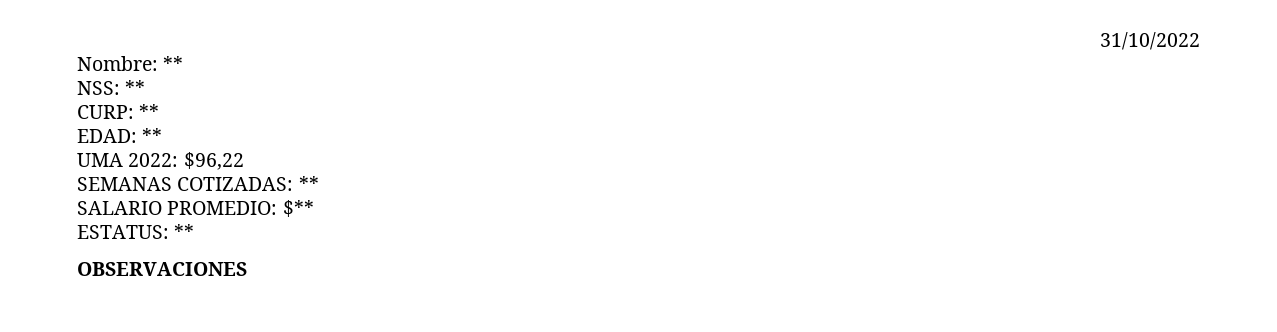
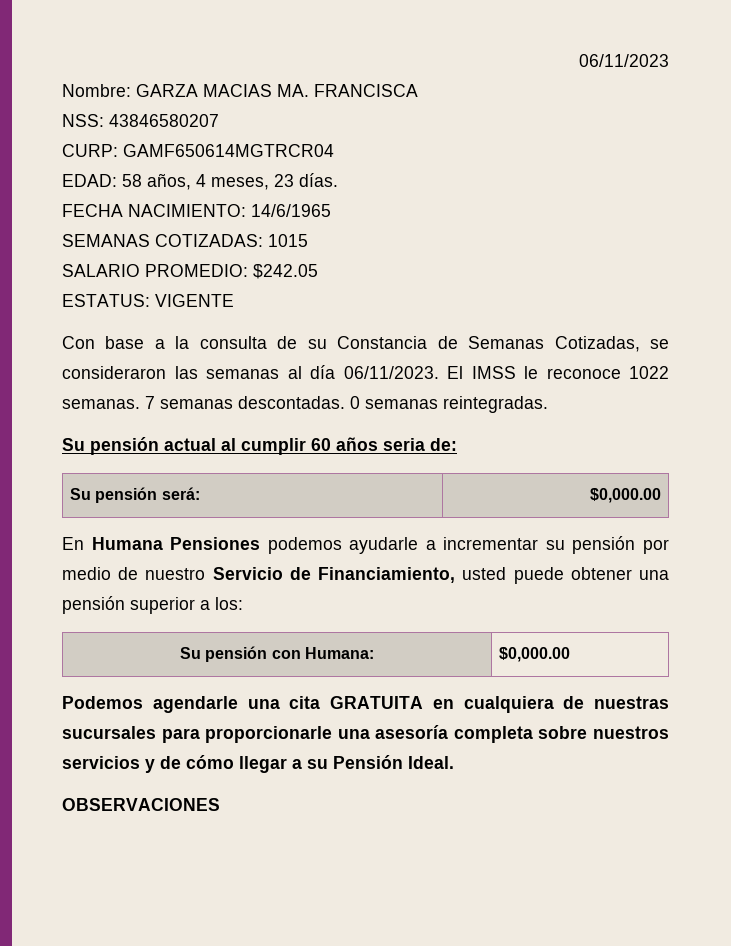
- 31/10/2022
+ 06/11/2023
- Nombre: **
+ Nombre: GARZA MACIAS MA. FRANCISCA
- NSS: **
+ NSS: 43846580207
- CURP: **
+ CURP: GAMF650614MGTRCR04
- EDAD: **
- UMA 2022: $96,22
+ EDAD: 58 años, 4 meses, 23 días.
+ FECHA NACIMIENTO: 14/6/1965
- SEMANAS COTIZADAS: **
+ SEMANAS COTIZADAS: 1015
- SALARIO PROMEDIO: $**
+ SALARIO PROMEDIO: $242.05
- ESTATUS: **
+ ESTATUS: VIGENTE
+ Con base a la consulta de su Constancia de Semanas Cotizadas, se consideraron las semanas al día 06/11/2023. El IMSS le reconoce 1022 semanas. 7 semanas descontadas. 0 semanas reintegradas.
+ Su pensión actual al cumplir 60 años seria de:
+ Su pensión será: | $0,000.00
+ En Humana Pensiones podemos ayudarle a incrementar su pensión por medio de nuestro Servicio de Financiamiento, usted puede obtener una pensión superior a los:
+ Su pensión con Humana: | $0,000.00
+ Podemos agendarle una cita GRATUITA en cualquiera de nuestras sucursales para proporcionarle una asesoría completa sobre nuestros servicios y de cómo llegar a su Pensión Ideal.

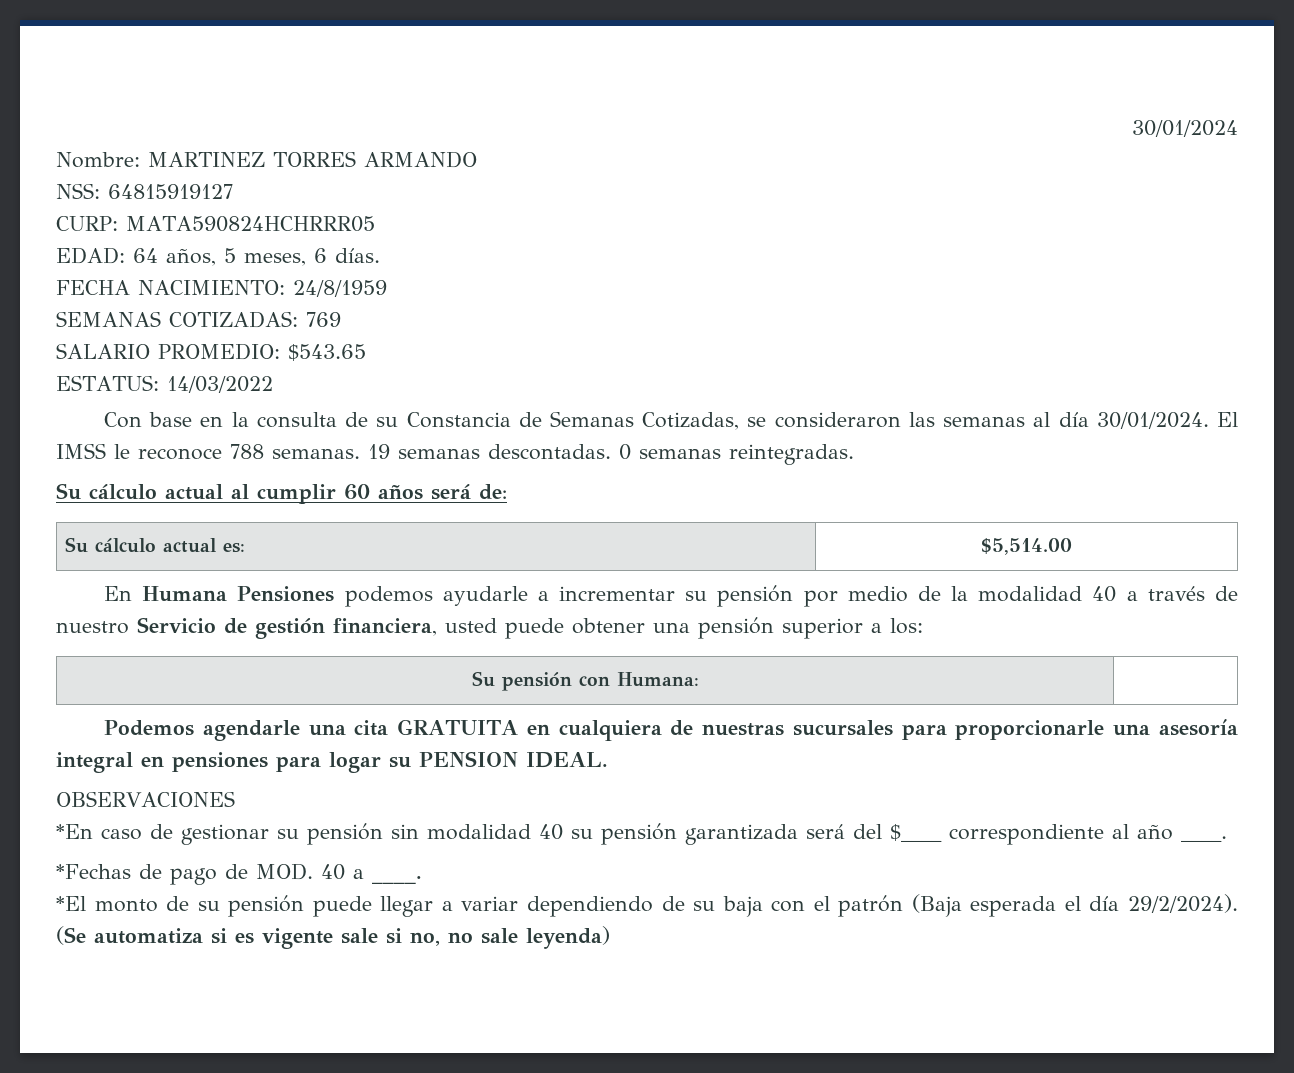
- 06/11/2023
+ 30/01/2024
- Nombre: GARZA MACIAS MA. FRANCISCA
+ Nombre: MARTINEZ TORRES ARMANDO
- NSS: 43846580207
+ NSS: 64815919127
- CURP: GAMF650614MGTRCR04
+ CURP: MATA590824HCHRRR05
- EDAD: 58 años, 4 meses, 23 días.
+ EDAD: 64 años, 5 meses, 6 días.
- FECHA NACIMIENTO: 14/6/1965
+ FECHA NACIMIENTO: 24/8/1959
- SEMANAS COTIZADAS: 1015
+ SEMANAS COTIZADAS: 769
- SALARIO PROMEDIO: $242.05
+ SALARIO PROMEDIO: $543.65
- ESTATUS: VIGENTE
+ ESTATUS: 14/03/2022
- Con base a la consulta de su Constancia de Semanas Cotizadas, se consideraron las semanas al día 06/11/2023.
+ Con base en la consulta de su Constancia de Semanas Cotizadas, se consideraron las semanas al día 30/01/2024.
- El IMSS le reconoce 1022 semanas. 7 semanas descontadas.
+ El IMSS le reconoce 788 semanas. 19 semanas descontadas.
- Su pensión actual al cumplir 60 años seria de:
+ Su cálculo actual al cumplir 60 años será de:
- Su pensión será: | $0,000.00
+ Su cálculo actual es: | $5,514.00
- En Humana Pensiones podemos ayudarle a incrementar su pensión por medio de nuestro Servicio de Financiamiento, usted puede obtener una pensión superior a los:
+ En Humana Pensiones podemos ayudarle a incrementar su pensión por medio de la modalidad 40 a través de nuestro Servicio de gestión financiera, usted puede obtener una pensión superior a los:
- Su pensión con Humana: | $0,000.00
+ Su pensión con Humana: |
- Podemos agendarle una cita GRATUITA en cualquiera de nuestras sucursales para proporcionarle una asesoría completa sobre nuestros servicios y de cómo llegar a su Pensión Ideal.
+ Podemos agendarle una cita GRATUITA en cualquiera de nuestras sucursales para proporcionarle una asesoría integral en pensiones para logar su PENSION IDEAL.
  OBSERVACIONES
+ *En caso de gestionar su pensión sin modalidad 40 su pensión garantizada será del $____ correspondiente al año ____.
+ *Fechas de pago de MOD. 40 a ____.
+ *El monto de su pensión puede llegar a variar dependiendo de su baja con el patrón (Baja esperada el día 29/2/2024). (Se automatiza si es vigente sale si no, no sale leyenda)

